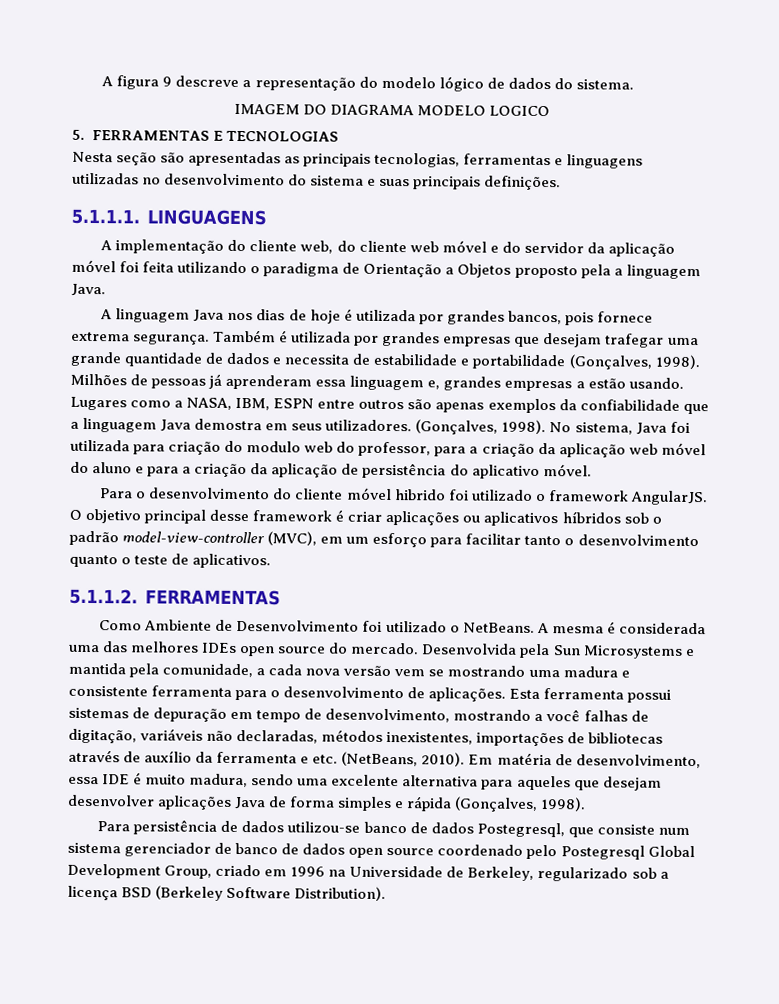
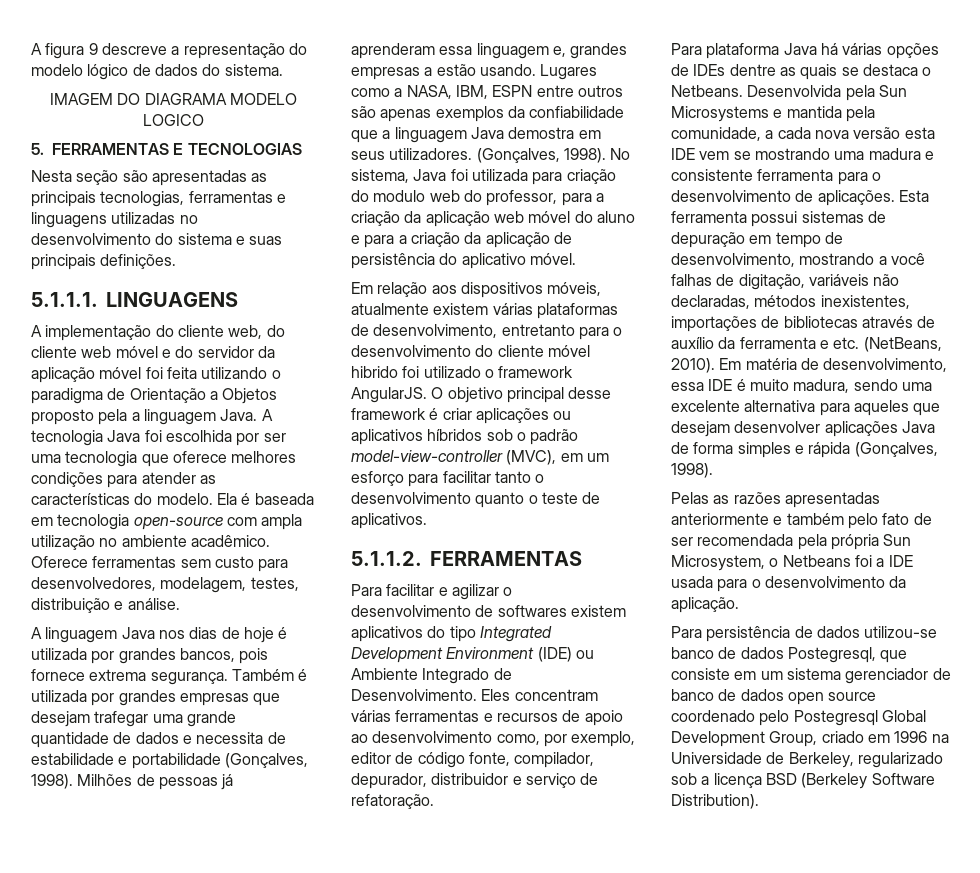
+ A tecnologia Java foi escolhida por ser uma tecnologia que oferece melhores condições para atender as características do modelo. Ela é baseada em tecnologia open-source com ampla utilização no ambiente acadêmico. Oferece ferramentas sem custo para desenvolvedores, modelagem, testes, distribuição e análise.
- Para o desenvolvimento do cliente móvel hibrido foi utilizado o framework AngularJS.
+ Em relação aos dispositivos móveis, atualmente existem várias plataformas de desenvolvimento, entretanto para o desenvolvimento do cliente móvel hibrido foi utilizado o framework AngularJS.
- Como Ambiente de Desenvolvimento foi utilizado o NetBeans. A mesma é considerada uma das melhores IDEs open source do mercado.
+ Para facilitar e agilizar o desenvolvimento de softwares existem aplicativos do tipo Integrated Development Environment (IDE) ou Ambiente Integrado de Desenvolvimento. Eles concentram várias ferramentas e recursos de apoio ao desenvolvimento como, por exemplo, editor de código fonte, compilador, depurador, distribuidor e serviço de refatoração.
+ Para plataforma Java há várias opções de IDEs dentre as quais se destaca o Netbeans.
- Desenvolvida pela Sun Microsystems e mantida pela comunidade, a cada nova versão vem se mostrando uma madura e consistente ferramenta para o desenvolvimento de aplicações.
+ Desenvolvida pela Sun Microsystems e mantida pela comunidade, a cada nova versão esta IDE vem se mostrando uma madura e consistente ferramenta para o desenvolvimento de aplicações.
+ Pelas as razões apresentadas anteriormente e também pelo fato de ser recomendada pela própria Sun Microsystem, o Netbeans foi a IDE usada para o desenvolvimento da aplicação.
- Para persistência de dados utilizou-se banco de dados Postegresql, que consiste num sistema gerenciador de banco de dados open source coordenado pelo Postegresql Global Development Group, criado em 1996 na Universidade de Berkeley, regularizado sob a licença BSD (Berkeley Software Distribution).
+ Para persistência de dados utilizou-se banco de dados Postegresql, que consiste em um sistema gerenciador de banco de dados open source coordenado pelo Postegresql Global Development Group, criado em 1996 na Universidade de Berkeley, regularizado sob a licença BSD (Berkeley Software Distribution).

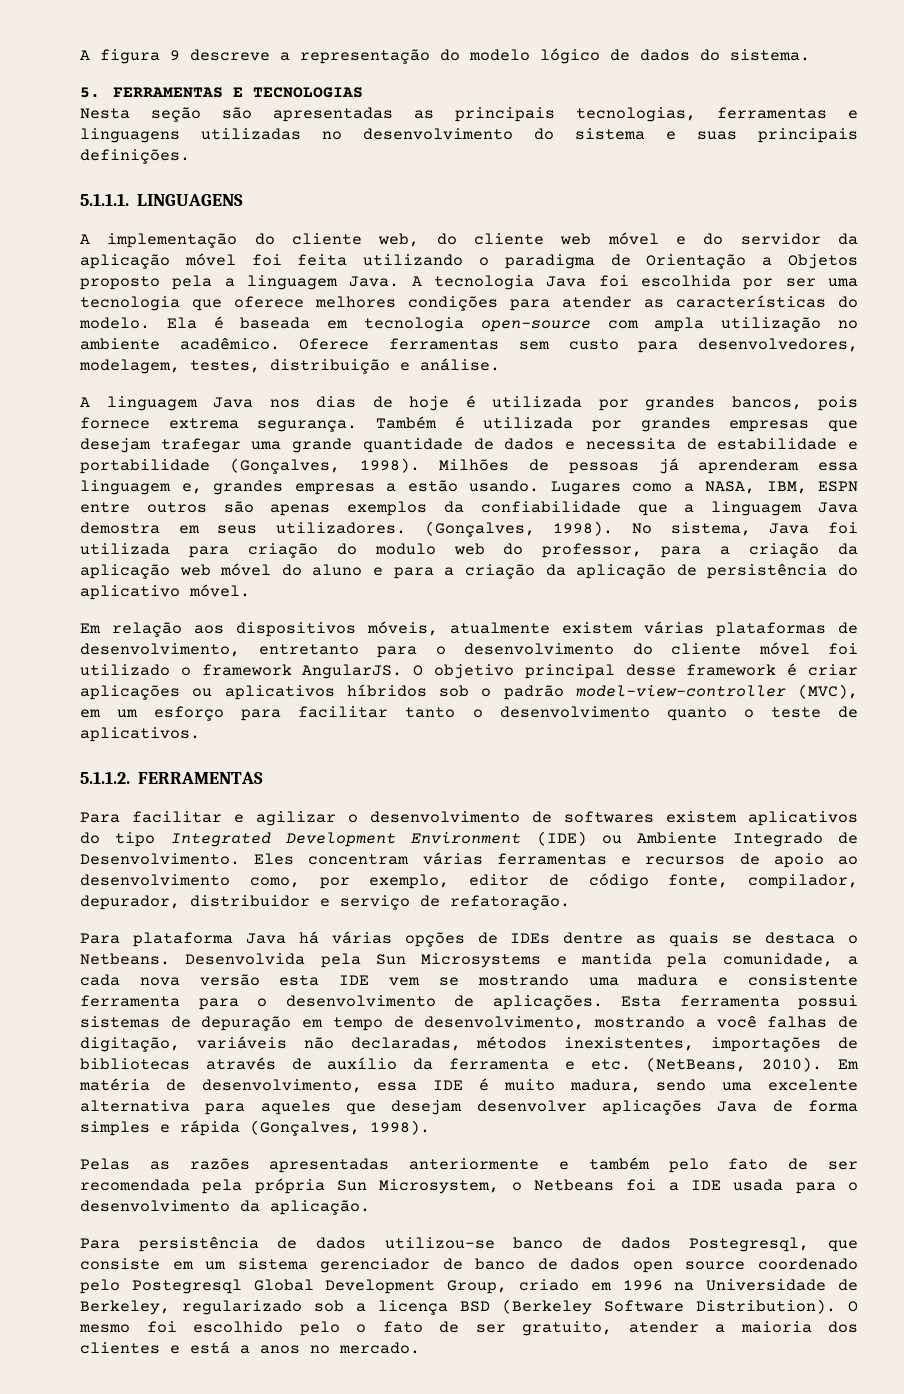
- IMAGEM DO DIAGRAMA MODELO LOGICO
- Em relação aos dispositivos móveis, atualmente existem várias plataformas de desenvolvimento, entretanto para o desenvolvimento do cliente móvel hibrido foi utilizado o framework AngularJS.
+ Em relação aos dispositivos móveis, atualmente existem várias plataformas de desenvolvimento, entretanto para o desenvolvimento do cliente móvel foi utilizado o framework AngularJS.
+ O mesmo foi escolhido pelo o fato de ser gratuito, atender a maioria dos clientes e está a anos no mercado.

